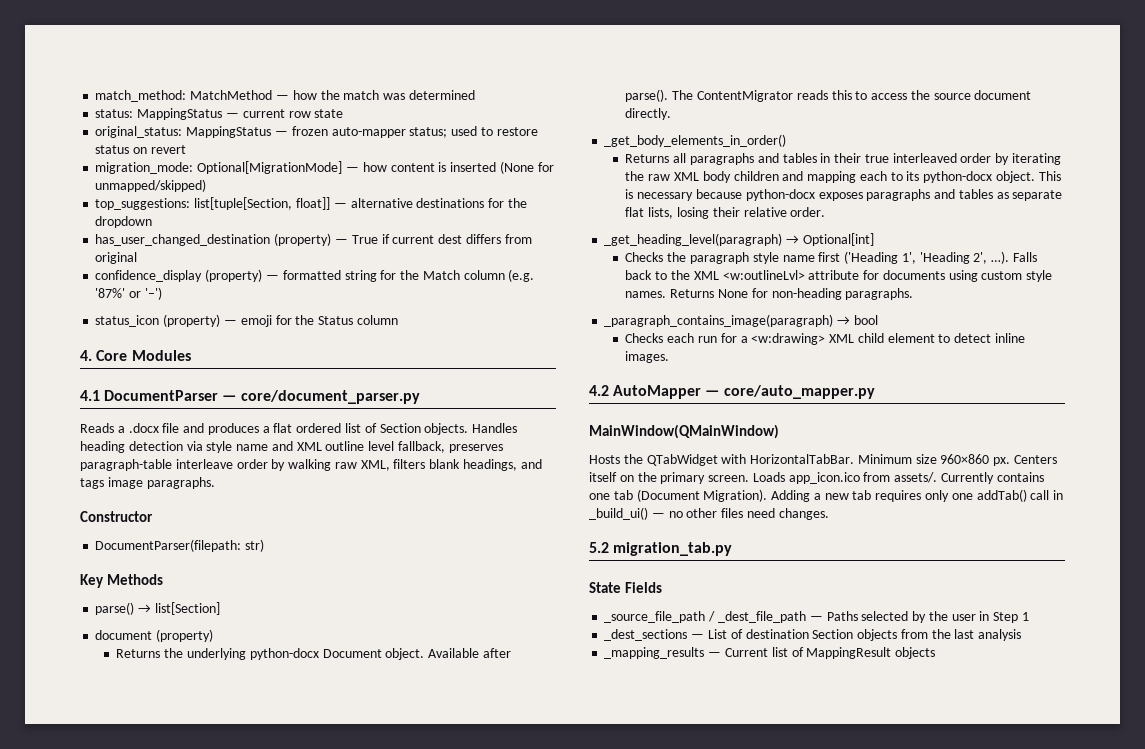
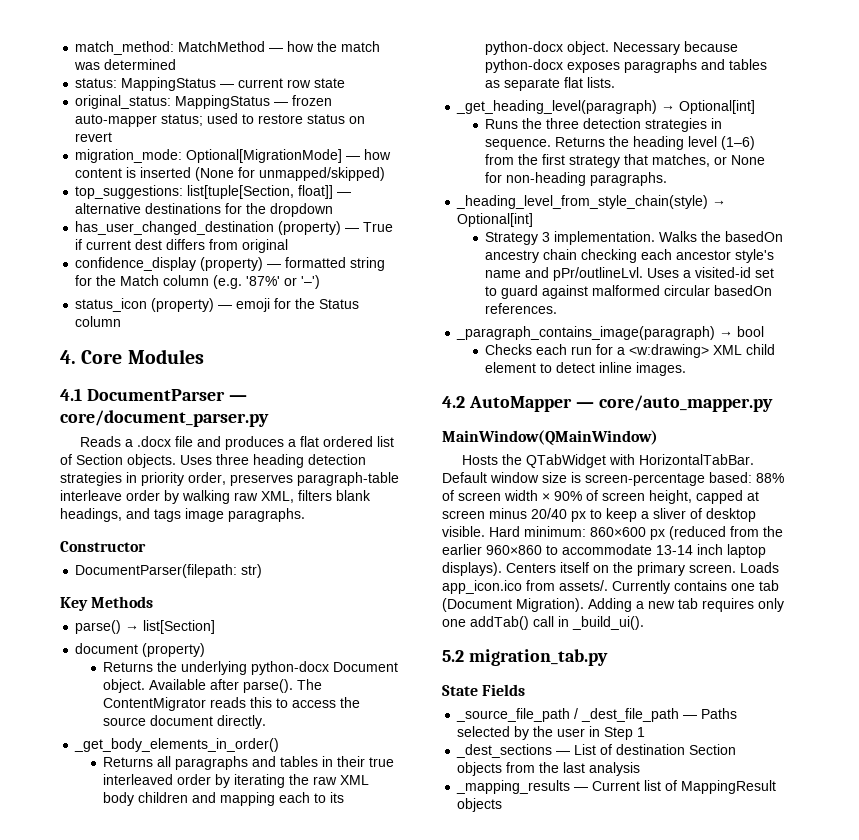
- Handles heading detection via style name and XML outline level fallback, preserves paragraph-table interleave order by walking raw XML, filters blank headings, and tags image paragraphs.
+ Uses three heading detection strategies in priority order, preserves paragraph-table interleave order by walking raw XML, filters blank headings, and tags image paragraphs.
- This is necessary because python-docx exposes paragraphs and tables as separate flat lists, losing their relative order.
+ Necessary because python-docx exposes paragraphs and tables as separate flat lists.
  _get_heading_level(paragraph) → Optional[int]
- Checks the paragraph style name first ('Heading 1', 'Heading 2', …). Falls back to the XML <w:outlineLvl> attribute for documents using custom style names. Returns None for non-heading paragraphs.
+ Runs the three detection strategies in sequence. Returns the heading level (1–6) from the first strategy that matches, or None for non-heading paragraphs.
+ _heading_level_from_style_chain(style) → Optional[int]
+ Strategy 3 implementation. Walks the basedOn ancestry chain checking each ancestor style's name and pPr/outlineLvl. Uses a visited-id set to guard against malformed circular basedOn references.
- Minimum size 960×860 px.
+ Default window size is screen-percentage based: 88% of screen width × 90% of screen height, capped at screen minus 20/40 px to keep a sliver of desktop visible. Hard minimum: 860×600 px (reduced from the earlier 960×860 to accommodate 13-14 inch laptop displays).
- Adding a new tab requires only one addTab() call in _build_ui() — no other files need changes.
+ Adding a new tab requires only one addTab() call in _build_ui().

